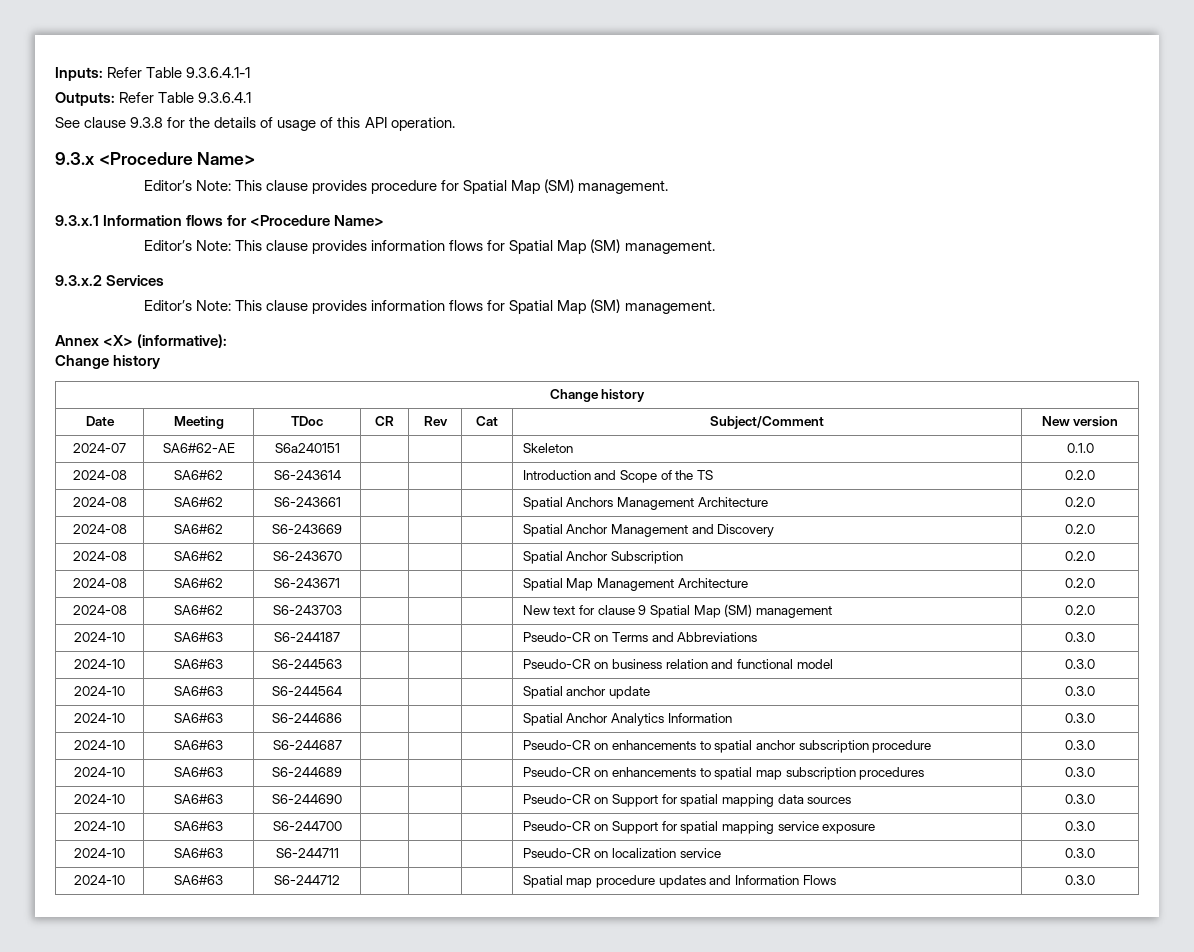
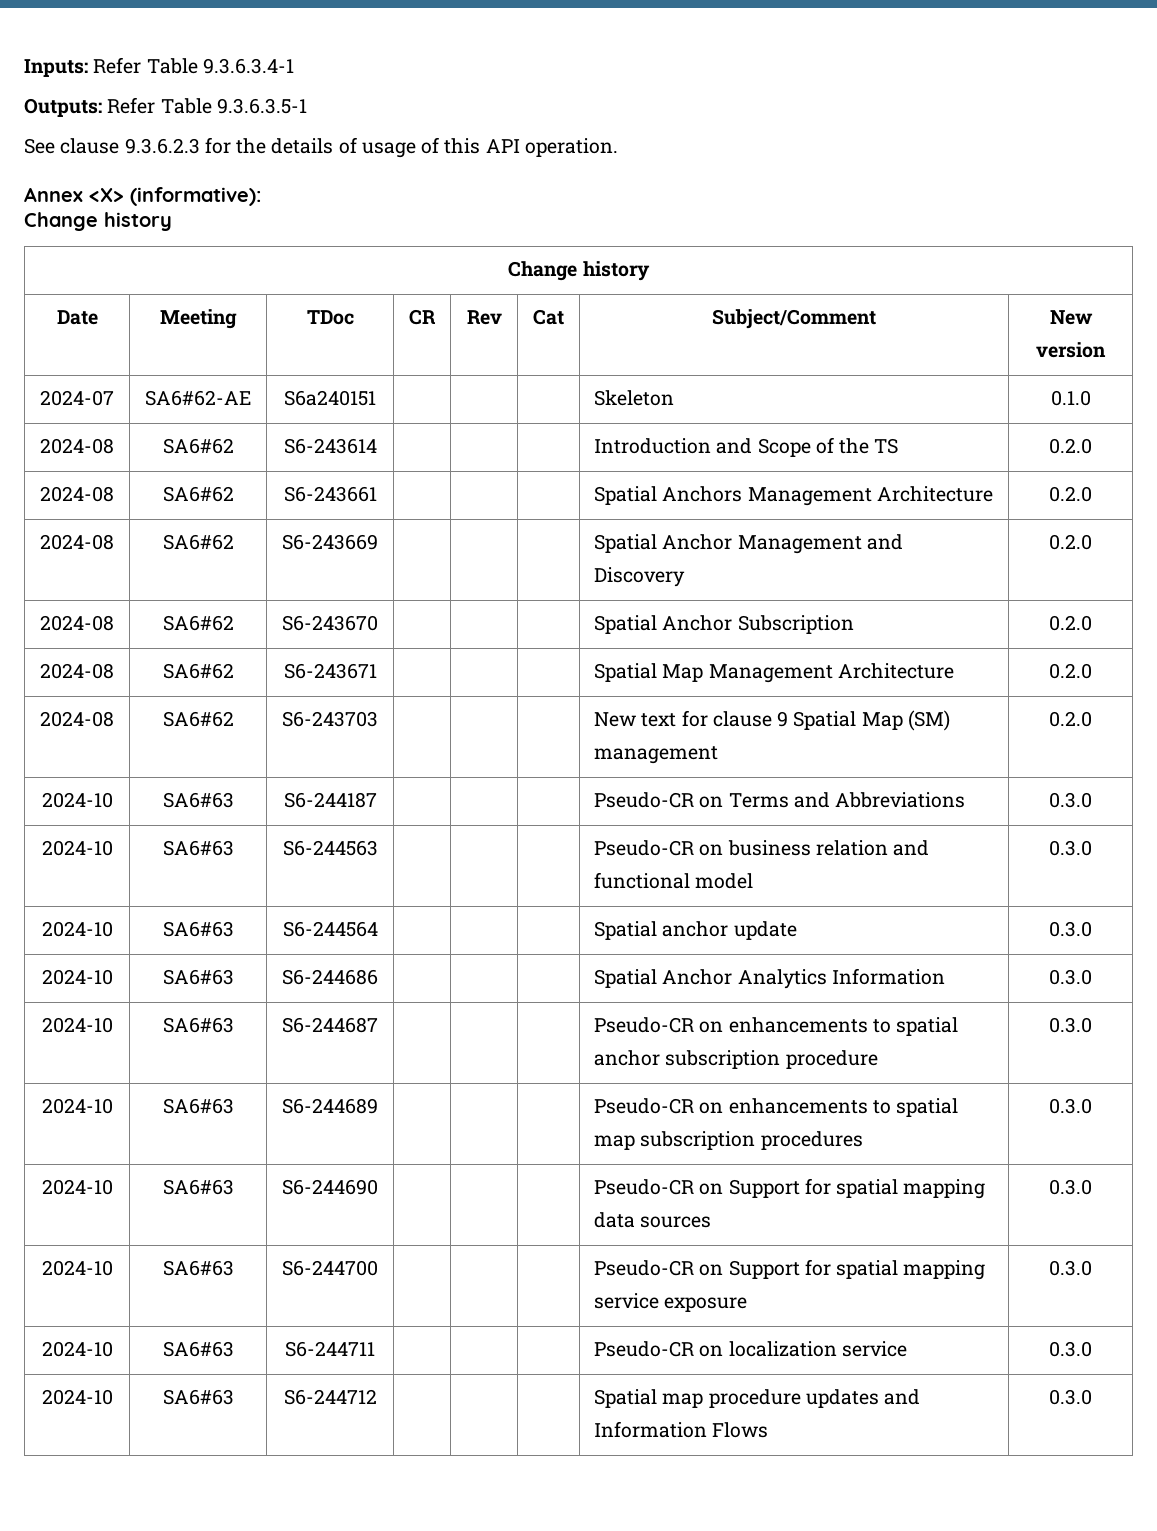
- Inputs: Refer Table 9.3.6.4.1-1
+ Inputs: Refer Table 9.3.6.3.4-1
- Outputs: Refer Table 9.3.6.4.1
+ Outputs: Refer Table 9.3.6.3.5-1
- See clause 9.3.8 for the details of usage of this API operation.
+ See clause 9.3.6.2.3 for the details of usage of this API operation.
- 9.3.x <Procedure Name>
- Editor’s Note: This clause provides procedure for Spatial Map (SM) management.
- 9.3.x.1 Information flows for <Procedure Name>
- Editor’s Note: This clause provides information flows for Spatial Map (SM) management.
- 9.3.x.2 Services
- Editor’s Note: This clause provides information flows for Spatial Map (SM) management.

